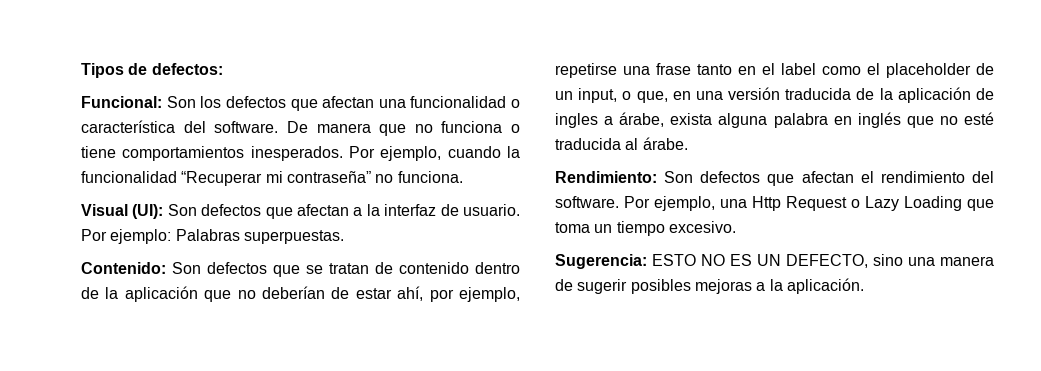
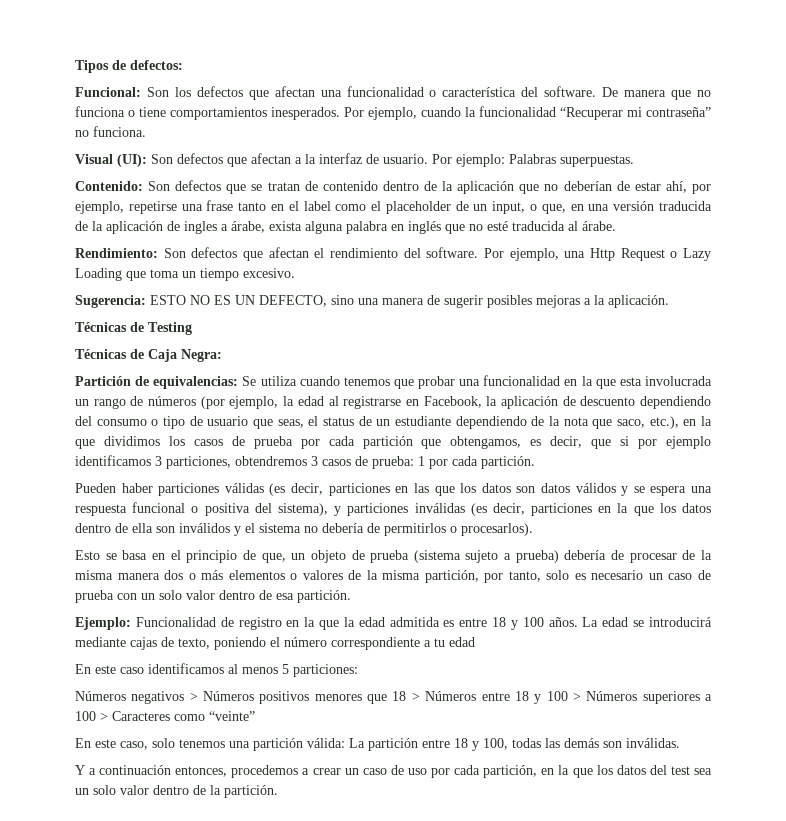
+ Técnicas de Testing
+ Técnicas de Caja Negra:
+ Partición de equivalencias: Se utiliza cuando tenemos que probar una funcionalidad en la que esta involucrada un rango de números (por ejemplo, la edad al registrarse en Facebook, la aplicación de descuento dependiendo del consumo o tipo de usuario que seas, el status de un estudiante dependiendo de la nota que saco, etc.), en la que dividimos los casos de prueba por cada partición que obtengamos, es decir, que si por ejemplo identificamos 3 particiones, obtendremos 3 casos de prueba: 1 por cada partición.
+ Pueden haber particiones válidas (es decir, particiones en las que los datos son datos válidos y se espera una respuesta funcional o positiva del sistema), y particiones inválidas (es decir, particiones en la que los datos dentro de ella son inválidos y el sistema no debería de permitirlos o procesarlos).
+ Esto se basa en el principio de que, un objeto de prueba (sistema sujeto a prueba) debería de procesar de la misma manera dos o más elementos o valores de la misma partición, por tanto, solo es necesario un caso de prueba con un solo valor dentro de esa partición.
+ Ejemplo: Funcionalidad de registro en la que la edad admitida es entre 18 y 100 años. La edad se introducirá mediante cajas de texto, poniendo el número correspondiente a tu edad
+ En este caso identificamos al menos 5 particiones:
+ Números negativos > Números positivos menores que 18 > Números entre 18 y 100 > Números superiores a 100 > Caracteres como “veinte”
+ En este caso, solo tenemos una partición válida: La partición entre 18 y 100, todas las demás son inválidas.
+ Y a continuación entonces, procedemos a crear un caso de uso por cada partición, en la que los datos del test sea un solo valor dentro de la partición.

